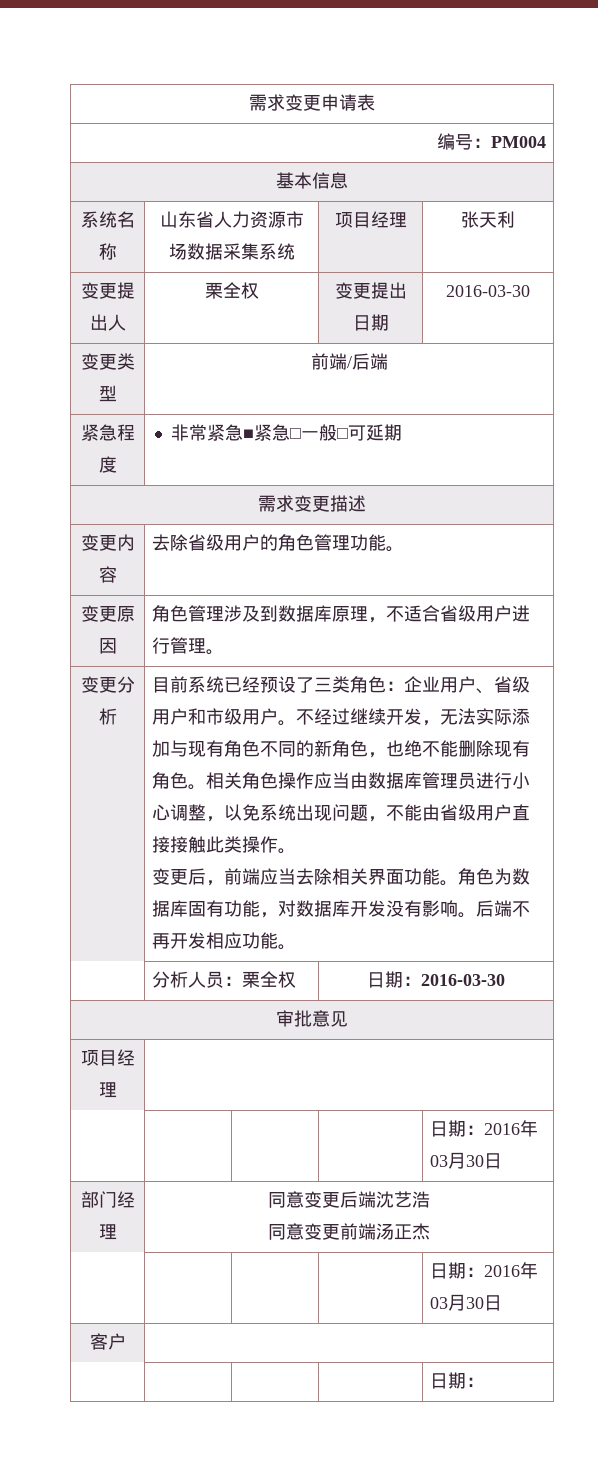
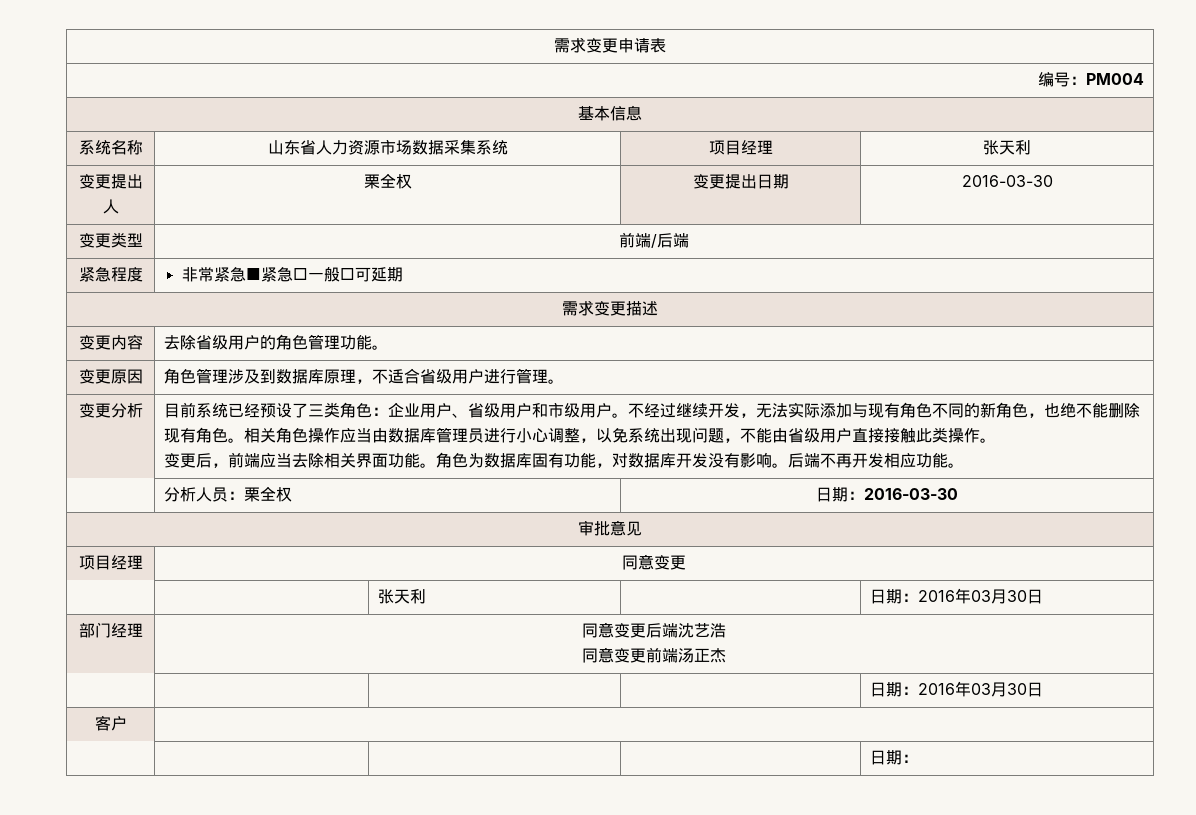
  审批意见
- 项目经理 |
- | | | | 日期：2016年03月30日
+ 项目经理 | 同意变更
+ | | 张天利 | | 日期：2016年03月30日

